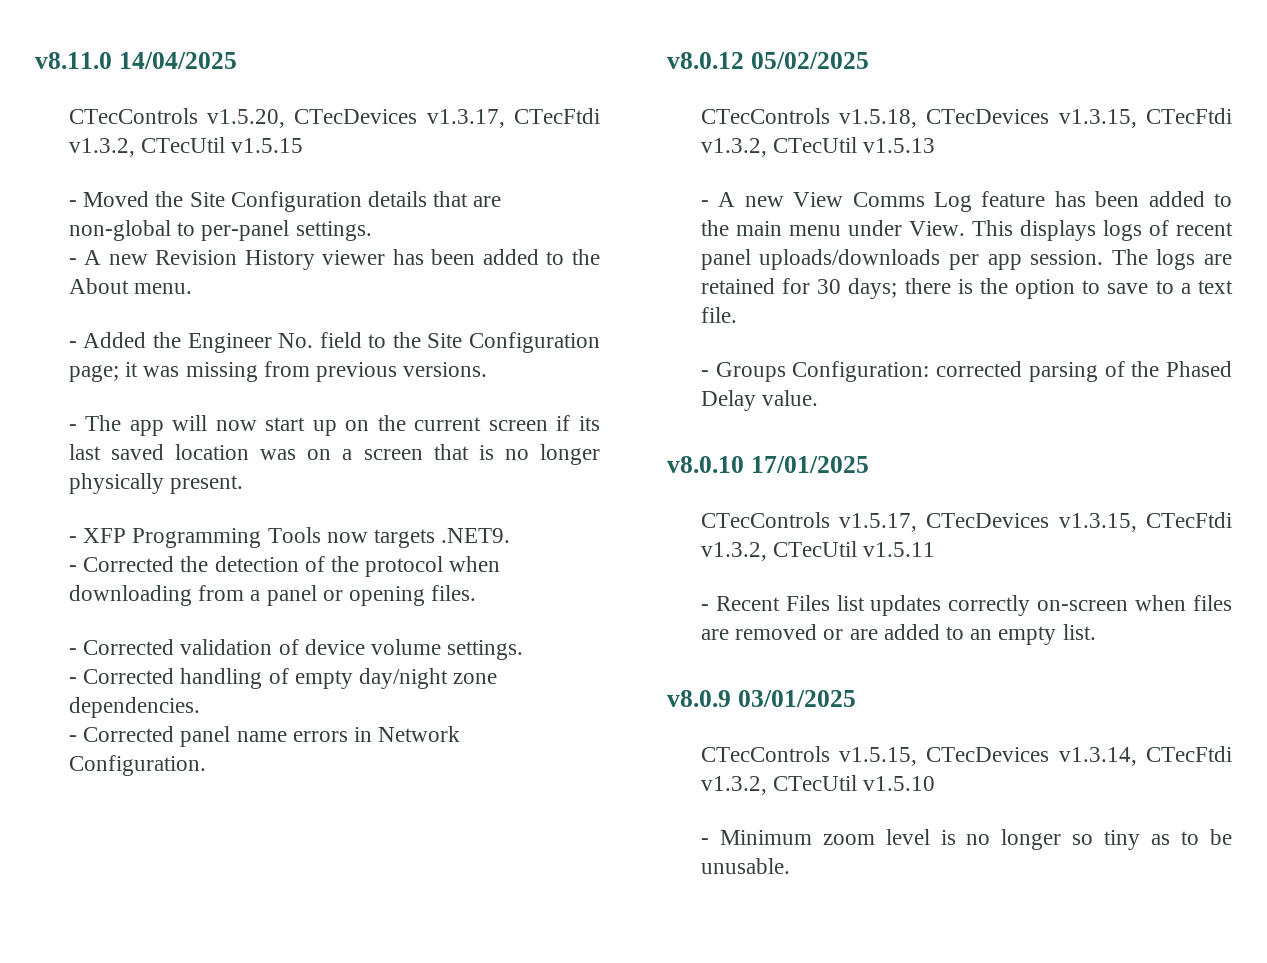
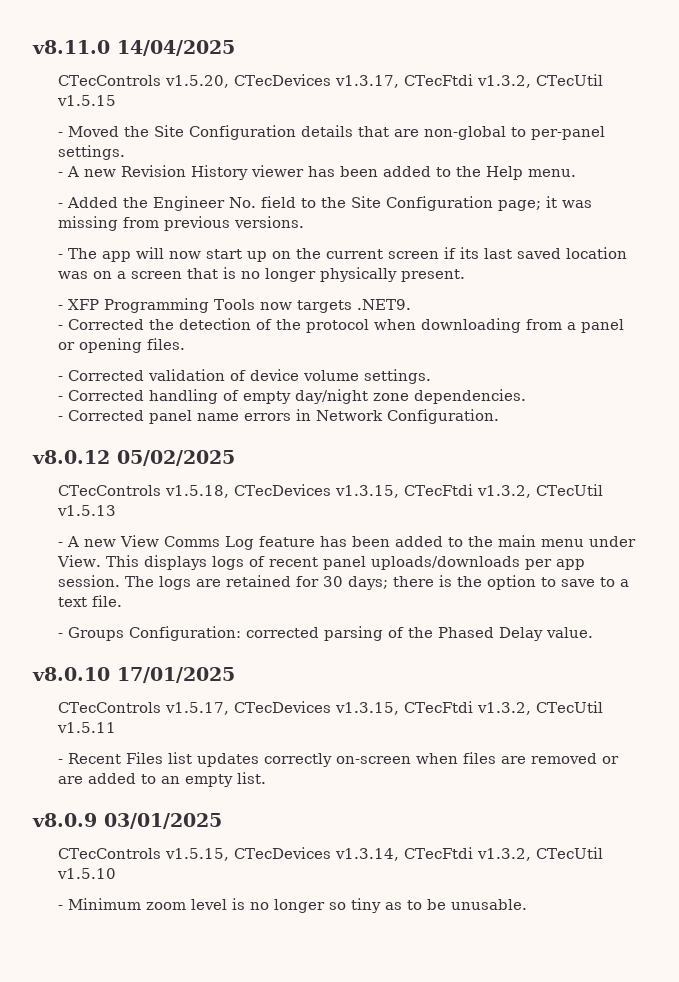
- - A new Revision History viewer has been added to the About menu.
+ - A new Revision History viewer has been added to the Help menu.

